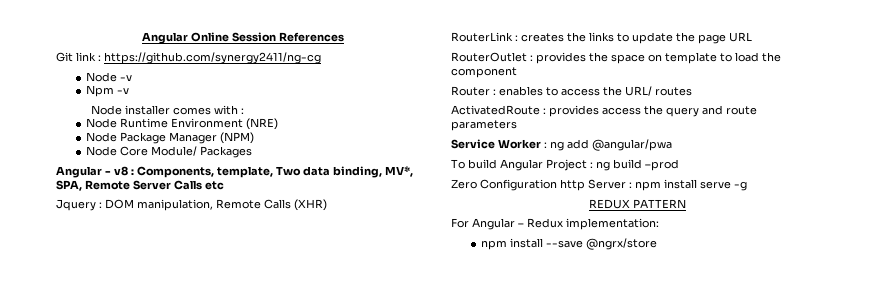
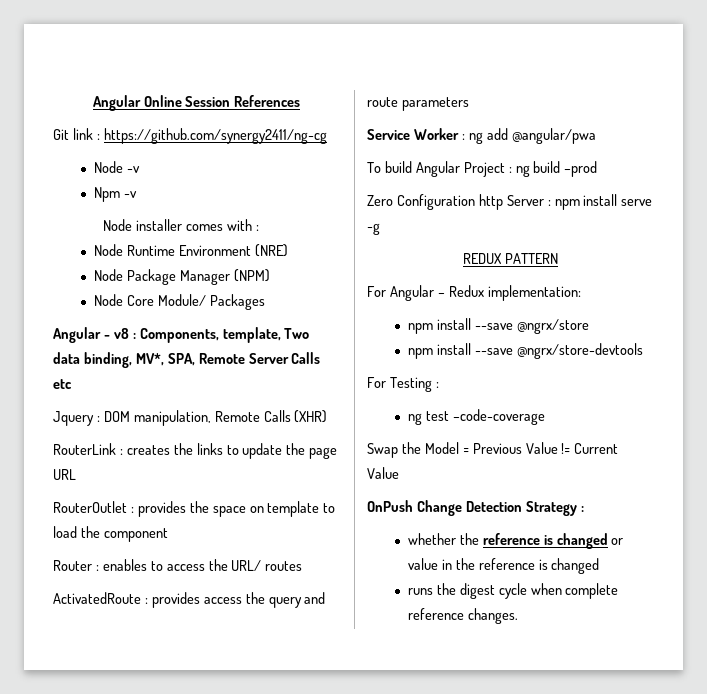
+ npm install --save @ngrx/store-devtools
+ For Testing :
+ ng test –code-coverage
+ Swap the Model = Previous Value != Current Value
+ OnPush Change Detection Strategy :
+ whether the reference is changed or value in the reference is changed
+ runs the digest cycle when complete reference changes.

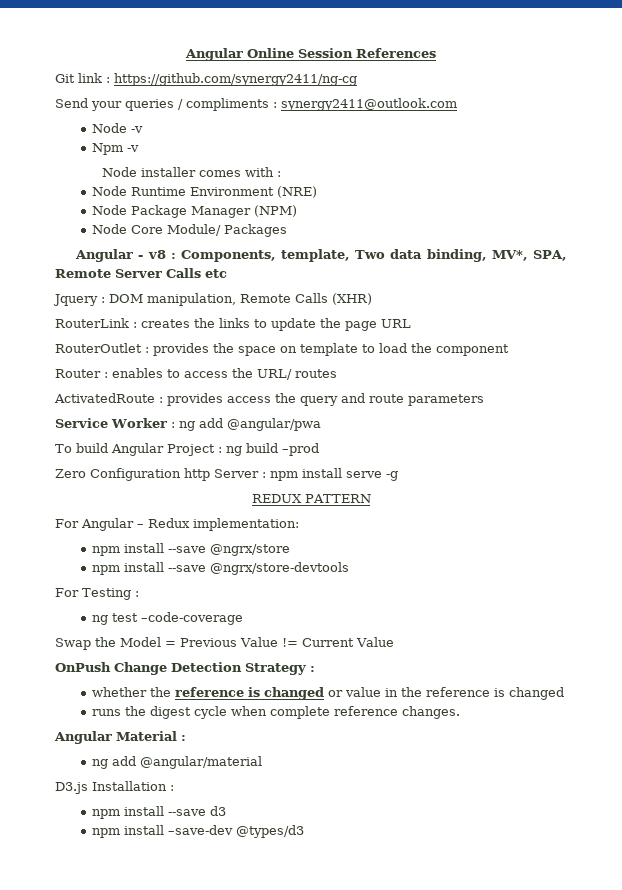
+ Send your queries / compliments : synergy2411@outlook.com
+ Angular Material :
+ ng add @angular/material
+ D3.js Installation :
+ npm install --save d3
+ npm install –save-dev @types/d3

